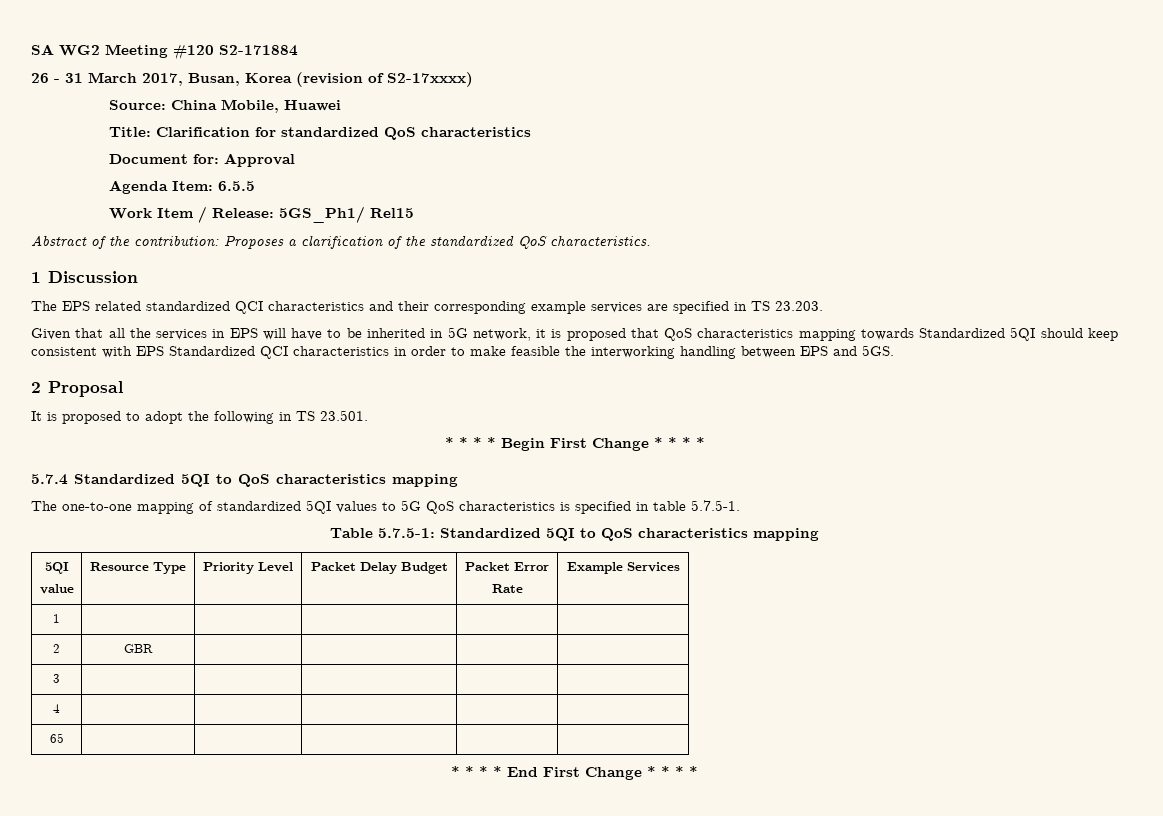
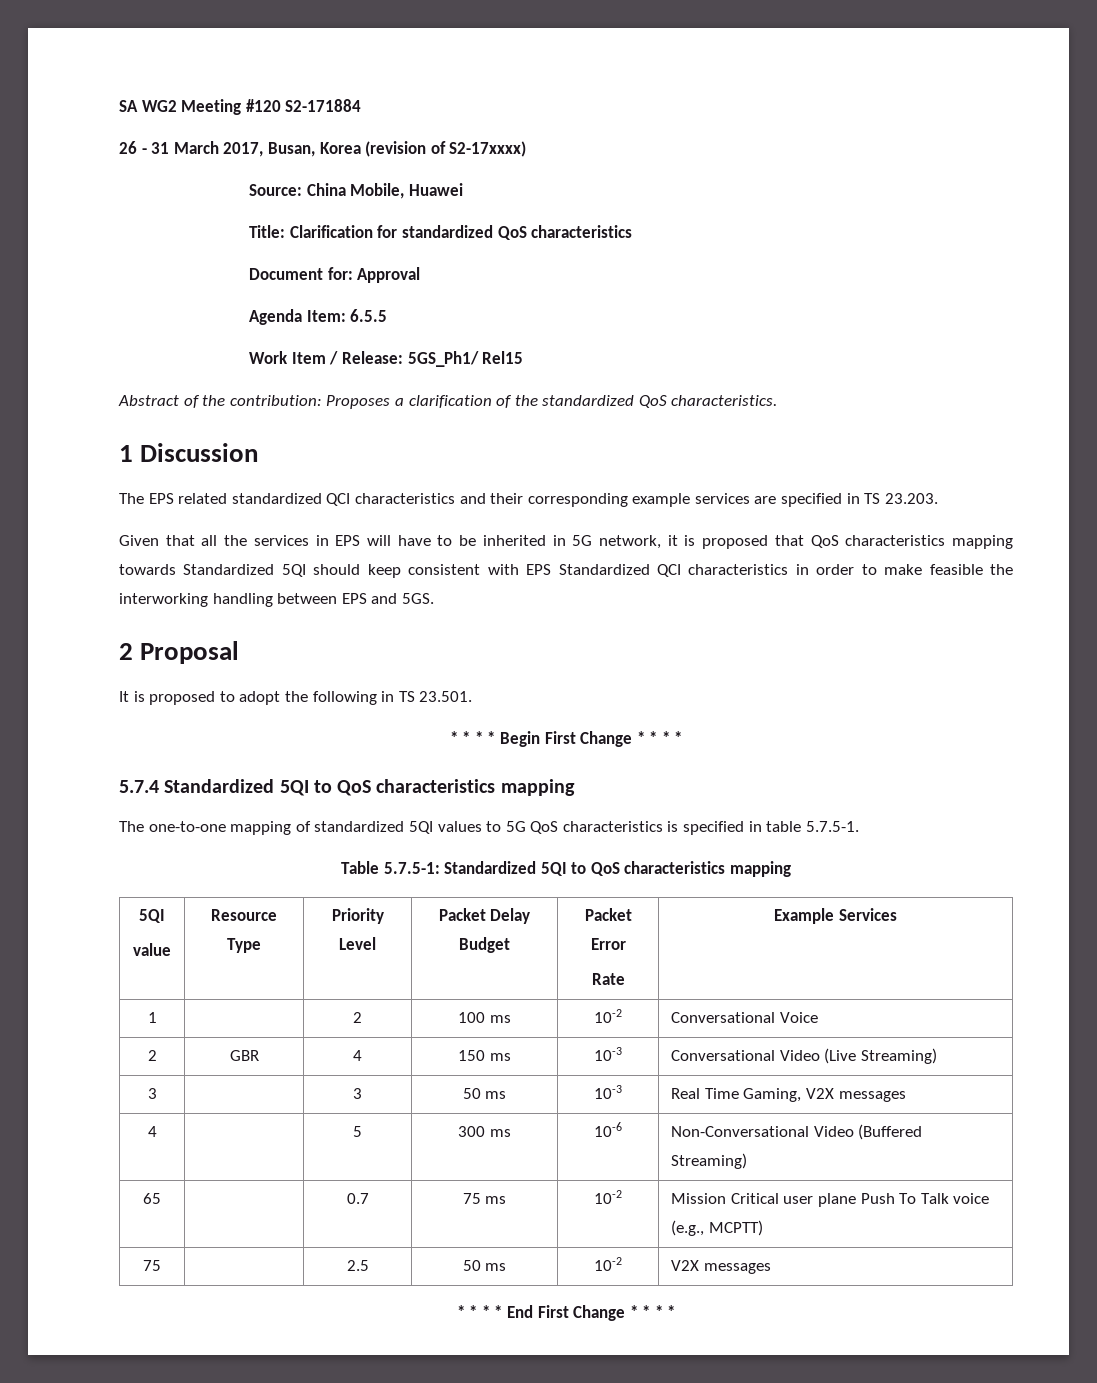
- 1 | | | | |
- 2 | GBR | | | |
- 3 | | | | |
- 4 | | | | |
- 65 | | | | |
+ 1 | | 2 | 100 ms | 10-2 | Conversational Voice
+ 2 | GBR | 4 | 150 ms | 10-3 | Conversational Video (Live Streaming)
+ 3 | | 3 | 50 ms | 10-3 | Real Time Gaming, V2X messages
+ 4 | | 5 | 300 ms | 10-6 | Non-Conversational Video (Buffered Streaming)
+ 65 | | 0.7 | 75 ms | 10-2 | Mission Critical user plane Push To Talk voice (e.g., MCPTT)
+ 75 | | 2.5 | 50 ms | 10-2 | V2X messages

